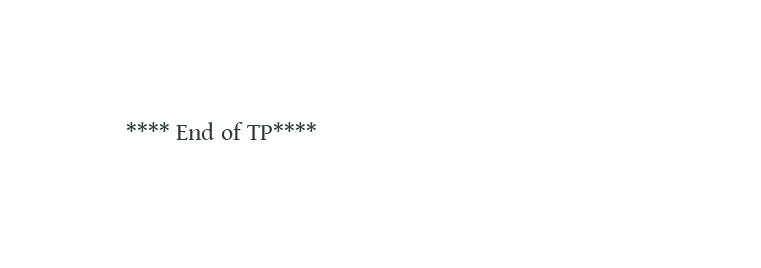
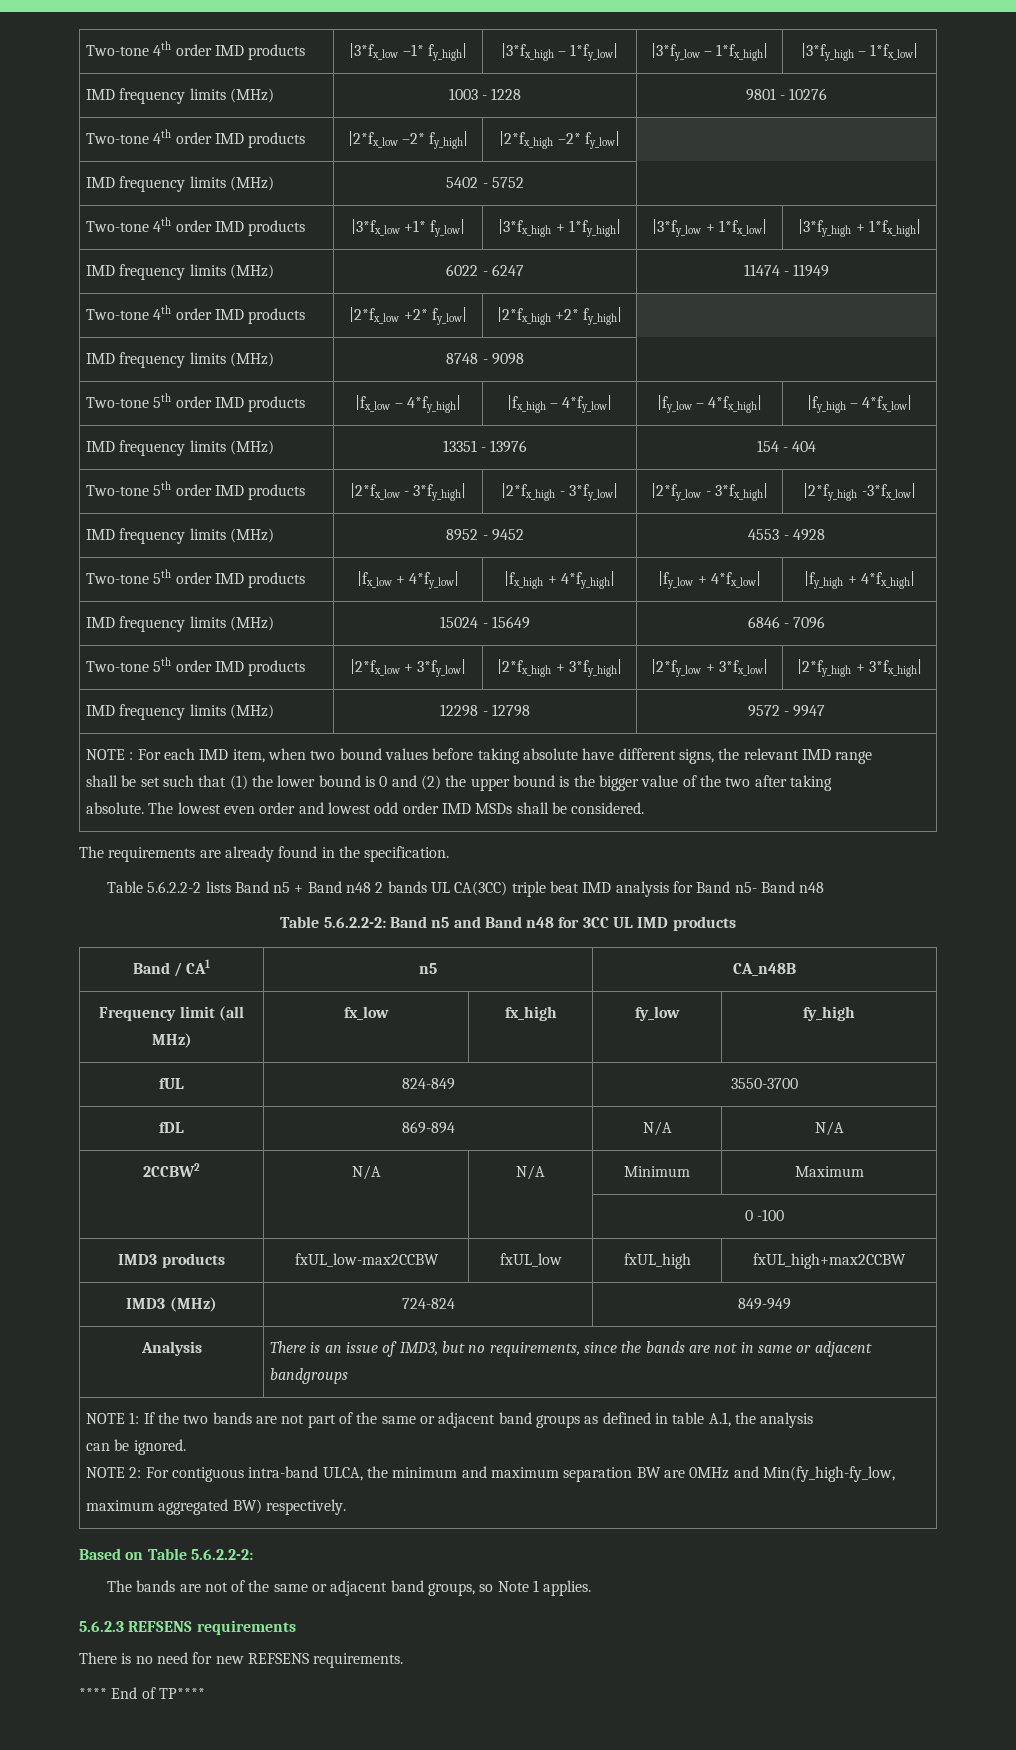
+ Two-tone 4th order IMD products | |3*fx_low –1* fy_high| | |3*fx_high – 1*fy_low| | |3*fy_low – 1*fx_high| | |3*fy_high – 1*fx_low|
+ IMD frequency limits (MHz) | 1003 - 1228 | 9801 - 10276
+ Two-tone 4th order IMD products | |2*fx_low –2* fy_high| | |2*fx_high –2* fy_low| |
+ IMD frequency limits (MHz) | 5402 - 5752 |
+ Two-tone 4th order IMD products | |3*fx_low +1* fy_low| | |3*fx_high + 1*fy_high| | |3*fy_low + 1*fx_low| | |3*fy_high + 1*fx_high|
+ IMD frequency limits (MHz) | 6022 - 6247 | 11474 - 11949
+ Two-tone 4th order IMD products | |2*fx_low +2* fy_low| | |2*fx_high +2* fy_high| |
+ IMD frequency limits (MHz) | 8748 - 9098 |
+ Two-tone 5th order IMD products | |fx_low – 4*fy_high| | |fx_high – 4*fy_low| | |fy_low – 4*fx_high| | |fy_high – 4*fx_low|
+ IMD frequency limits (MHz) | 13351 - 13976 | 154 - 404
+ Two-tone 5th order IMD products | |2*fx_low - 3*fy_high| | |2*fx_high - 3*fy_low| | |2*fy_low - 3*fx_high| | |2*fy_high -3*fx_low|
+ IMD frequency limits (MHz) | 8952 - 9452 | 4553 - 4928
+ Two-tone 5th order IMD products | |fx_low + 4*fy_low| | |fx_high + 4*fy_high| | |fy_low + 4*fx_low| | |fy_high + 4*fx_high|
+ IMD frequency limits (MHz) | 15024 - 15649 | 6846 - 7096
+ Two-tone 5th order IMD products | |2*fx_low + 3*fy_low| | |2*fx_high + 3*fy_high| | |2*fy_low + 3*fx_low| | |2*fy_high + 3*fx_high|
+ IMD frequency limits (MHz) | 12298 - 12798 | 9572 - 9947
+ NOTE : For each IMD item, when two bound values before taking absolute have different signs, the relevant IMD range
+ shall be set such that (1) the lower bound is 0 and (2) the upper bound is the bigger value of the two after taking
+ absolute. The lowest even order and lowest odd order IMD MSDs shall be considered.
+ The requirements are already found in the specification.
+ Table 5.6.2.2-2 lists Band n5 + Band n48 2 bands UL CA(3CC) triple beat IMD analysis for Band n5- Band n48
+ Table 5.6.2.2-2: Band n5 and Band n48 for 3CC UL IMD products
+ Band / CA1 | n5 | CA_n48B
+ Frequency limit (all MHz) | fx_low | fx_high | fy_low | fy_high
+ fUL | 824-849 | 3550-3700
+ fDL | 869-894 | N/A | N/A
+ 2CCBW2 | N/A | N/A | Minimum | Maximum
+ | | | 0 -100
+ IMD3 products | fxUL_low-max2CCBW | fxUL_low | fxUL_high | fxUL_high+max2CCBW
+ IMD3 (MHz) | 724-824 | 849-949
+ Analysis | There is an issue of IMD3, but no requirements, since the bands are not in same or adjacent bandgroups
+ NOTE 1: If the two bands are not part of the same or adjacent band groups as defined in table A.1, the analysis
+ can be ignored.
+ NOTE 2: For contiguous intra-band ULCA, the minimum and maximum separation BW are 0MHz and Min(fy_high-fy_low,
+ maximum aggregated BW) respectively.
+ Based on Table 5.6.2.2-2:
+ The bands are not of the same or adjacent band groups, so Note 1 applies.
+ 5.6.2.3 REFSENS requirements
+ There is no need for new REFSENS requirements.

